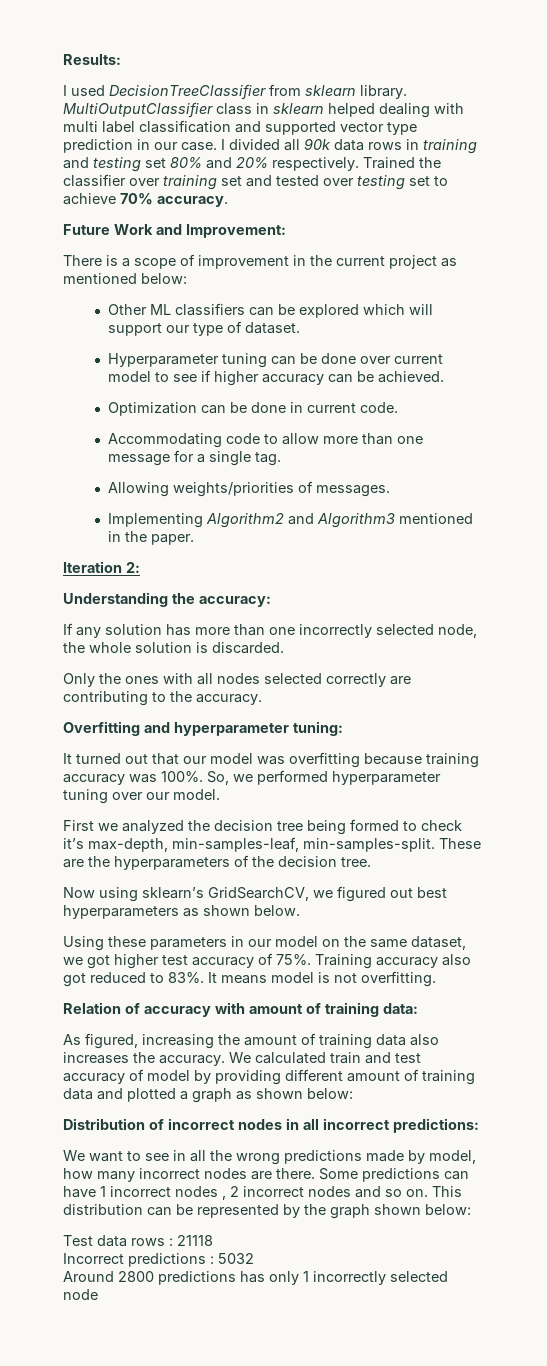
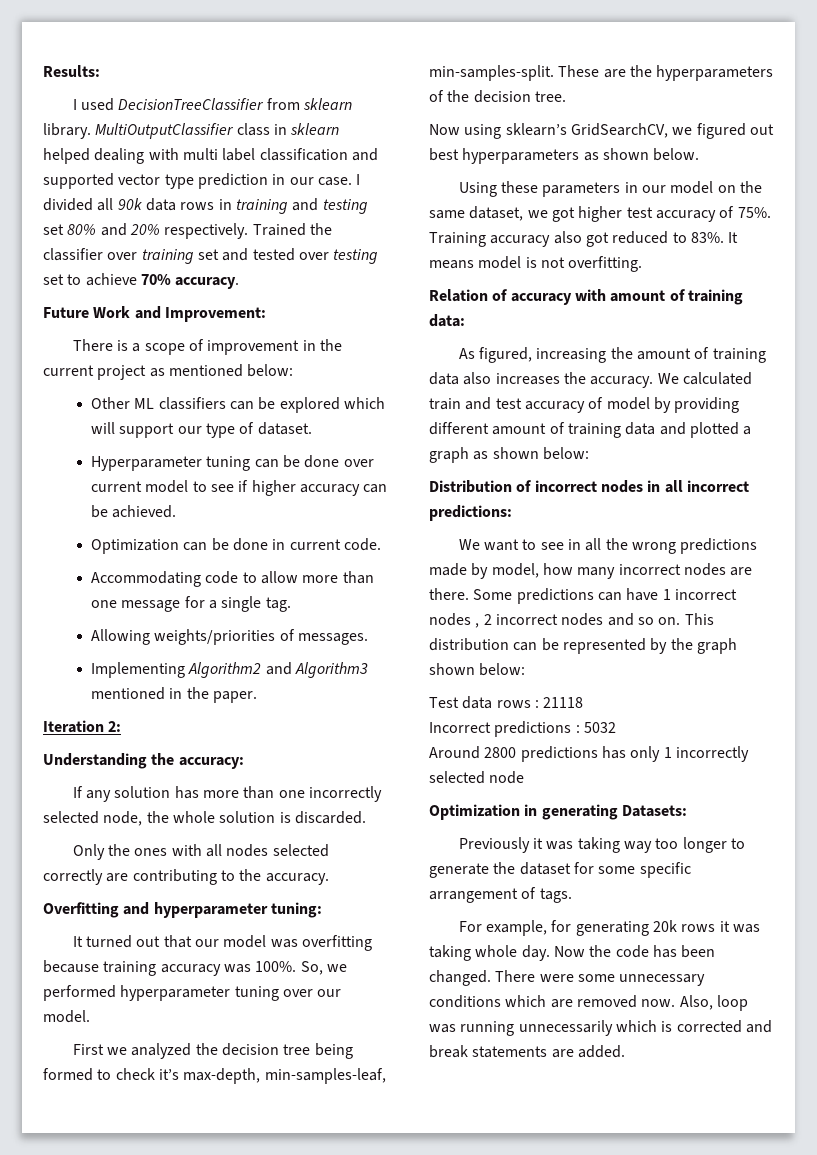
+ Optimization in generating Datasets:
+ Previously it was taking way too longer to generate the dataset for some specific arrangement of tags.
+ For example, for generating 20k rows it was taking whole day. Now the code has been changed. There were some unnecessary conditions which are removed now. Also, loop was running unnecessarily which is corrected and break statements are added.

